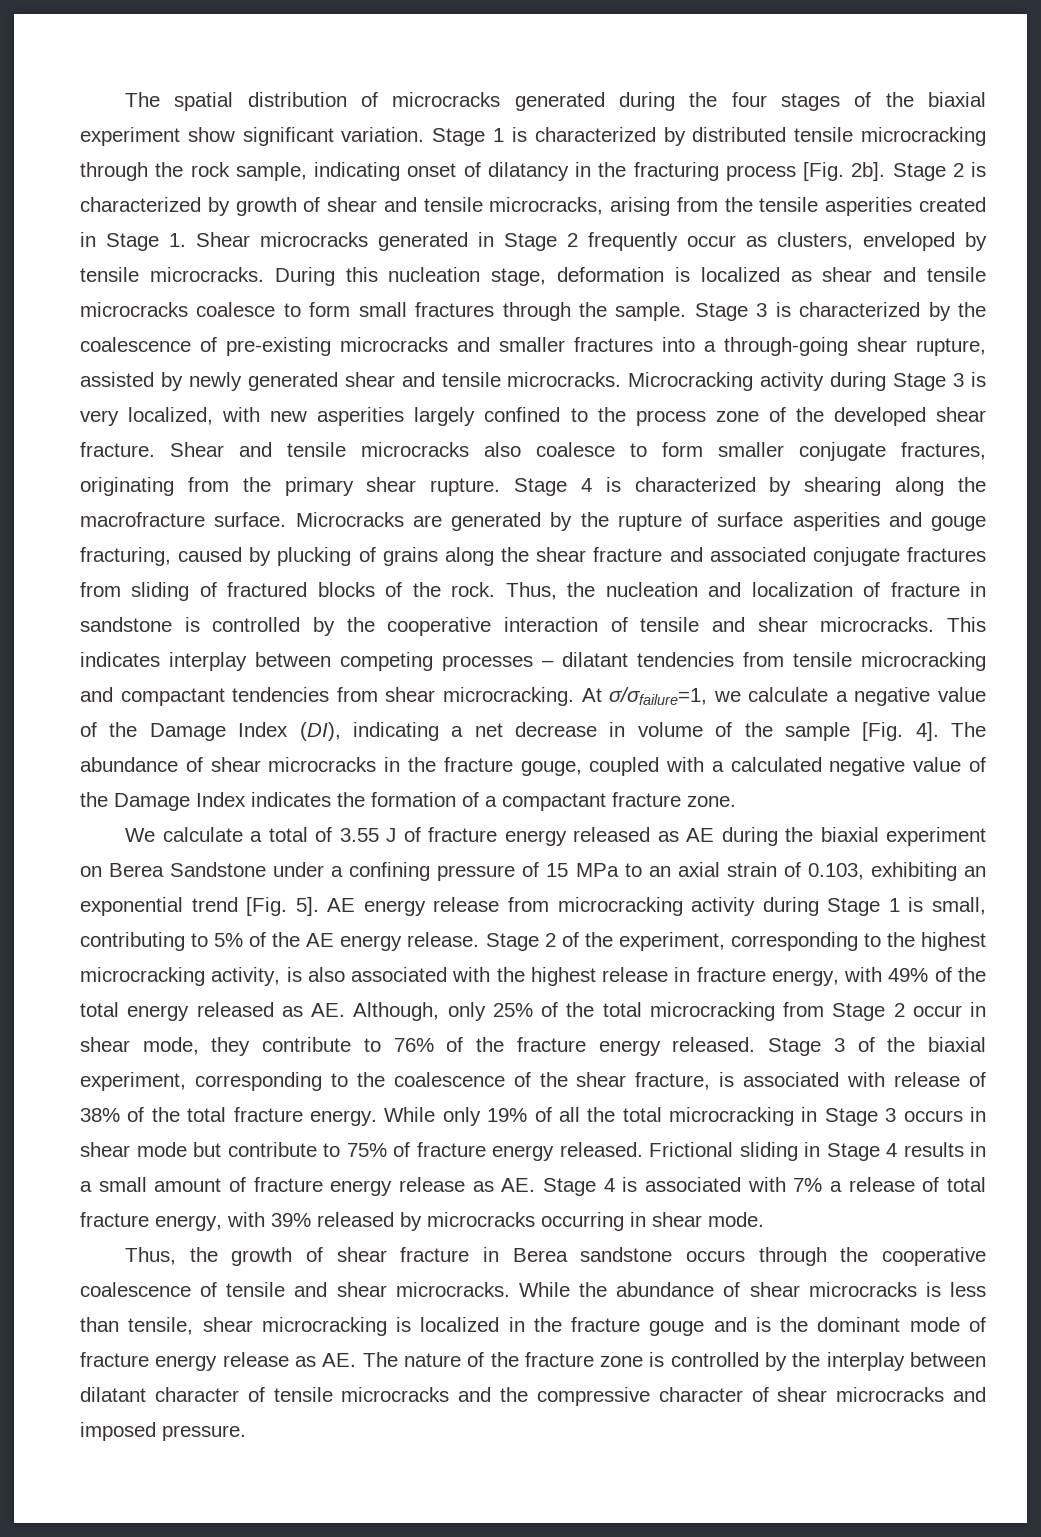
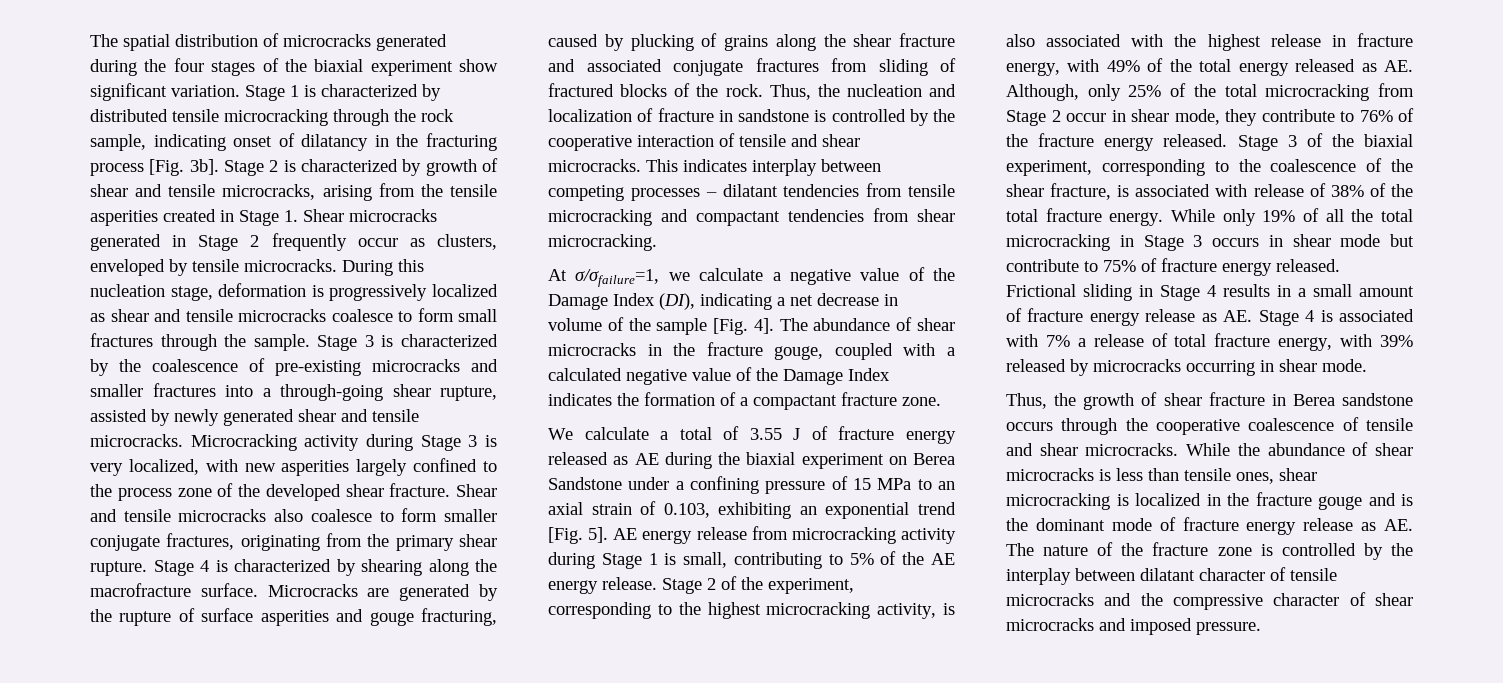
- Stage 1 is characterized by distributed tensile microcracking through the rock sample, indicating onset of dilatancy in the fracturing process [Fig. 2b].
+ Stage 1 is characterized by distributed tensile microcracking through the rock sample, indicating onset of dilatancy in the fracturing process [Fig. 3b].
- During this nucleation stage, deformation is localized as shear and tensile microcracks coalesce to form small fractures through the sample.
+ During this nucleation stage, deformation is progressively localized as shear and tensile microcracks coalesce to form small fractures through the sample.
- This indicates interplay between competing processes – dilatant tendencies from tensile microcracking and compactant tendencies from shear microcracking. At σ/σfailure=1, we calculate a negative value of the Damage Index (DI), indicating a net decrease in volume of the sample [Fig. 4].
+ This indicates interplay between competing processes – dilatant tendencies from tensile microcracking and compactant tendencies from shear microcracking.
+ At σ/σfailure=1, we calculate a negative value of the Damage Index (DI), indicating a net decrease in volume of the sample [Fig. 4].
- While the abundance of shear microcracks is less than tensile, shear microcracking is localized in the fracture gouge and is the dominant mode of fracture energy release as AE. The nature of the fracture zone is controlled by the interplay between dilatant character of tensile microcracks and the compressive character of shear microcracks and imposed pressure.
+ While the abundance of shear microcracks is less than tensile ones, shear microcracking is localized in the fracture gouge and is the dominant mode of fracture energy release as AE. The nature of the fracture zone is controlled by the interplay between dilatant character of tensile microcracks and the compressive character of shear microcracks and imposed pressure.

